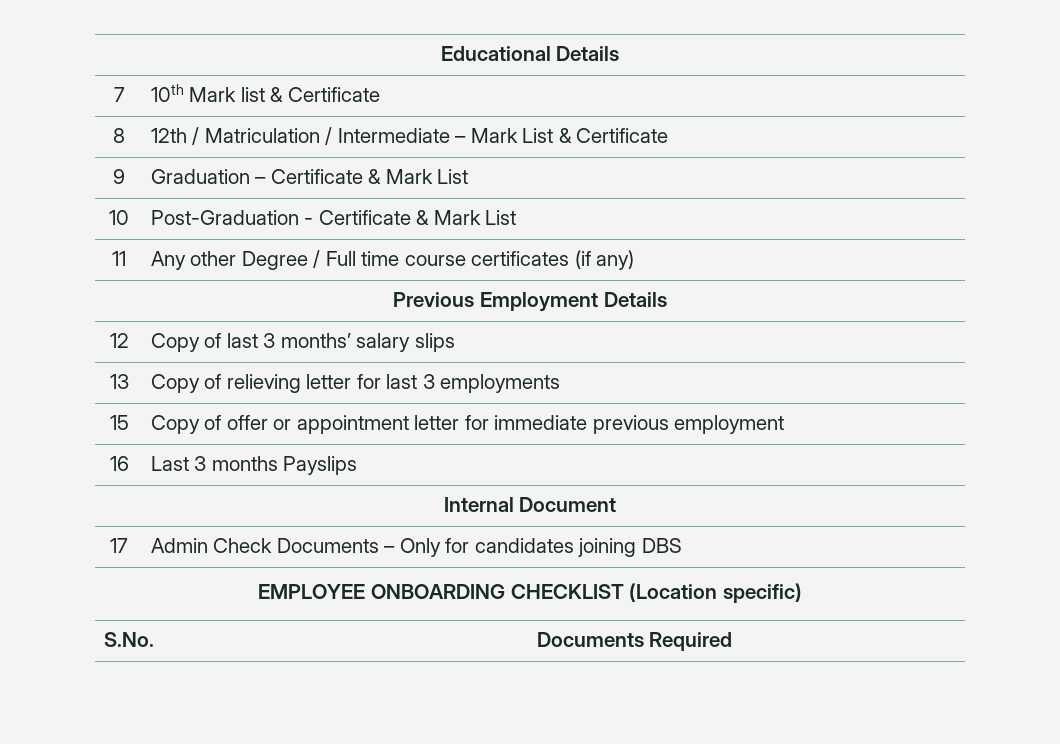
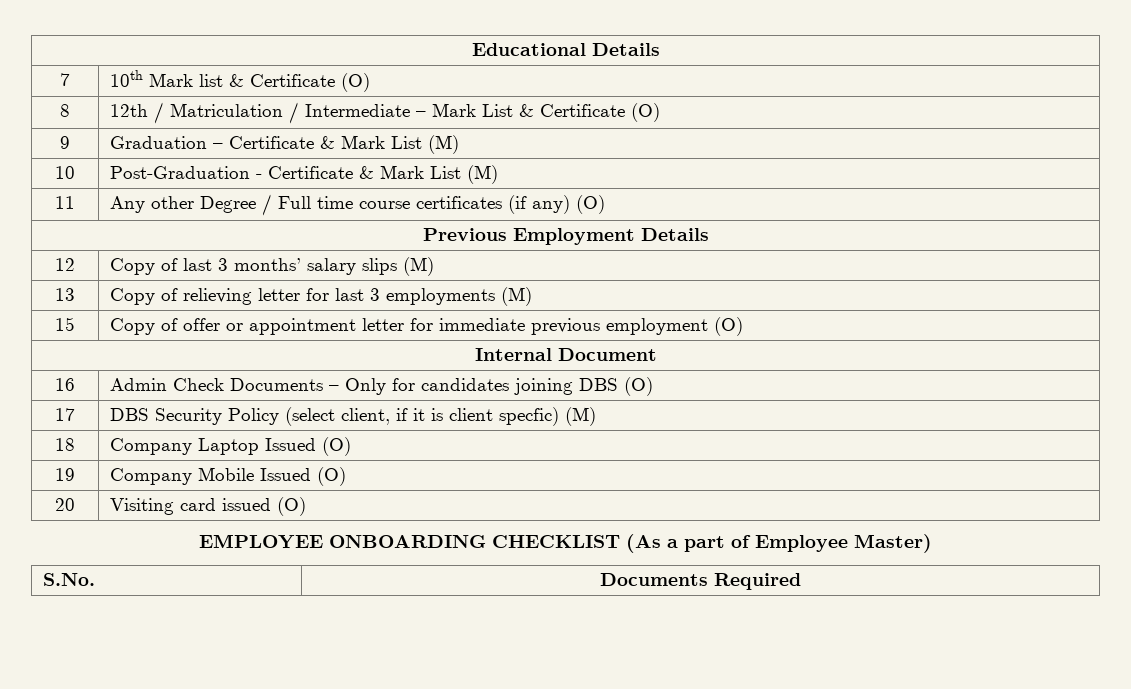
- 7 | 10th Mark list & Certificate
+ 7 | 10th Mark list & Certificate (O)
- 8 | 12th / Matriculation / Intermediate – Mark List & Certificate
+ 8 | 12th / Matriculation / Intermediate – Mark List & Certificate (O)
- 9 | Graduation – Certificate & Mark List
+ 9 | Graduation – Certificate & Mark List (M)
- 10 | Post-Graduation - Certificate & Mark List
+ 10 | Post-Graduation - Certificate & Mark List (M)
- 11 | Any other Degree / Full time course certificates (if any)
+ 11 | Any other Degree / Full time course certificates (if any) (O)
- 12 | Copy of last 3 months’ salary slips
+ 12 | Copy of last 3 months’ salary slips (M)
- 13 | Copy of relieving letter for last 3 employments
+ 13 | Copy of relieving letter for last 3 employments (M)
- 15 | Copy of offer or appointment letter for immediate previous employment
- 16 | Last 3 months Payslips
+ 15 | Copy of offer or appointment letter for immediate previous employment (O)
- 17 | Admin Check Documents – Only for candidates joining DBS
- EMPLOYEE ONBOARDING CHECKLIST (Location specific)
+ 16 | Admin Check Documents – Only for candidates joining DBS (O)
+ 17 | DBS Security Policy (select client, if it is client specfic) (M)
+ 18 | Company Laptop Issued (O)
+ 19 | Company Mobile Issued (O)
+ 20 | Visiting card issued (O)
+ EMPLOYEE ONBOARDING CHECKLIST (As a part of Employee Master)

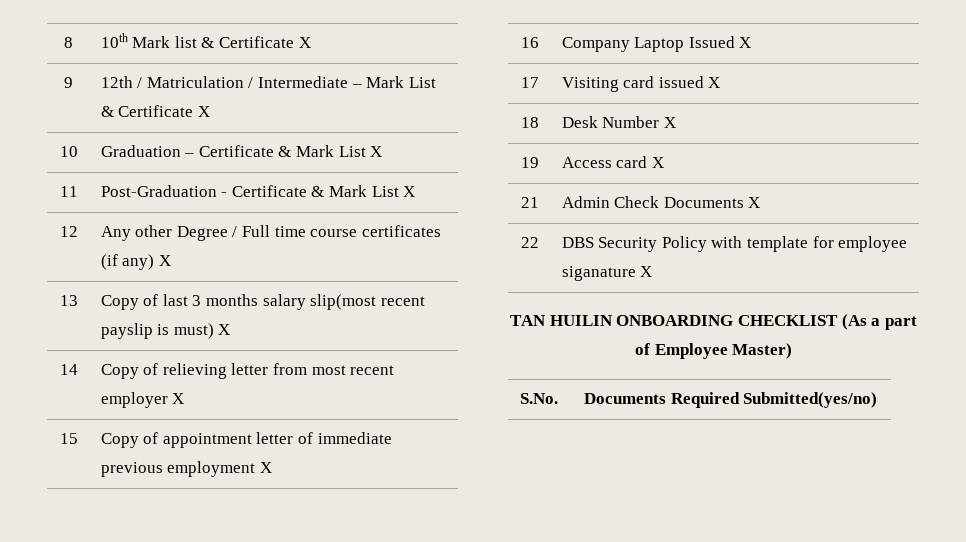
- Educational Details
- 7 | 10th Mark list & Certificate (O)
- 8 | 12th / Matriculation / Intermediate – Mark List & Certificate (O)
- 9 | Graduation – Certificate & Mark List (M)
- 10 | Post-Graduation - Certificate & Mark List (M)
- 11 | Any other Degree / Full time course certificates (if any) (O)
- Previous Employment Details
- 12 | Copy of last 3 months’ salary slips (M)
- 13 | Copy of relieving letter for last 3 employments (M)
+ 8 | 10th Mark list & Certificate X
+ 9 | 12th / Matriculation / Intermediate – Mark List & Certificate X
+ 10 | Graduation – Certificate & Mark List X
+ 11 | Post-Graduation - Certificate & Mark List X
+ 12 | Any other Degree / Full time course certificates (if any) X
+ 13 | Copy of last 3 months salary slip(most recent payslip is must) X
+ 14 | Copy of relieving letter from most recent employer X
- 15 | Copy of offer or appointment letter for immediate previous employment (O)
- Internal Document
- 16 | Admin Check Documents – Only for candidates joining DBS (O)
- 17 | DBS Security Policy (select client, if it is client specfic) (M)
- 18 | Company Laptop Issued (O)
- 19 | Company Mobile Issued (O)
- 20 | Visiting card issued (O)
- EMPLOYEE ONBOARDING CHECKLIST (As a part of Employee Master)
+ 15 | Copy of appointment letter of immediate previous employment X
+ 16 | Company Laptop Issued X
+ 17 | Visiting card issued X
+ 18 | Desk Number X
+ 19 | Access card X
+ 21 | Admin Check Documents X
+ 22 | DBS Security Policy with template for employee siganature X
+ TAN HUILIN ONBOARDING CHECKLIST (As a part of Employee Master)
- S.No. | Documents Required
+ S.No. | Documents Required Submitted(yes/no)

